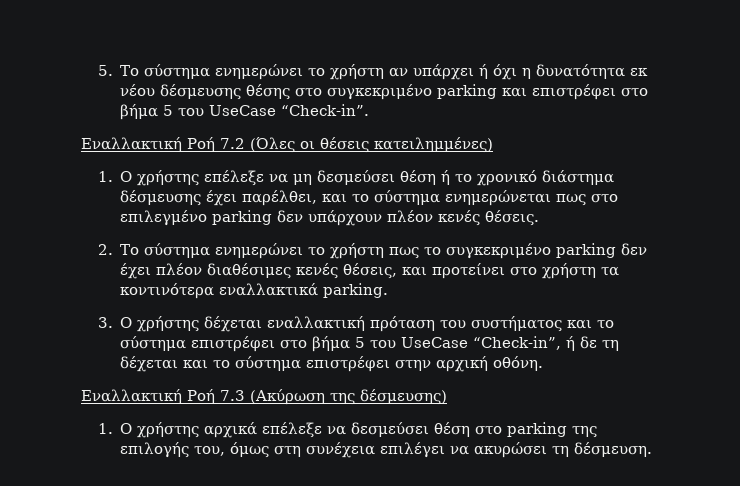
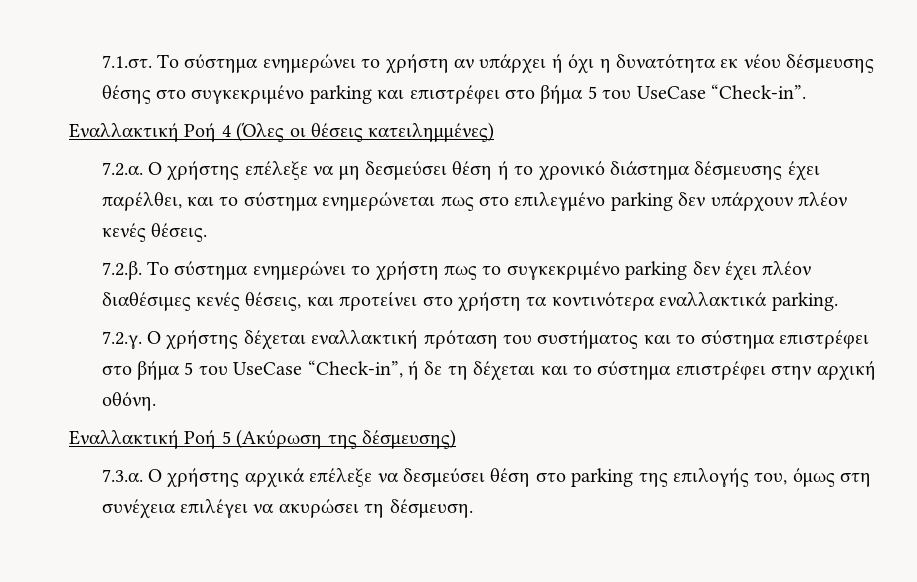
- 5. Το σύστημα ενημερώνει το χρήστη αν υπάρχει ή όχι η δυνατότητα εκ νέου δέσμευσης θέσης στο συγκεκριμένο parking και επιστρέφει στο βήμα 5 του UseCase “Check-in”.
+ 7.1.στ. Το σύστημα ενημερώνει το χρήστη αν υπάρχει ή όχι η δυνατότητα εκ νέου δέσμευσης θέσης στο συγκεκριμένο parking και επιστρέφει στο βήμα 5 του UseCase “Check-in”.
- Εναλλακτική Ροή 7.2 (Όλες οι θέσεις κατειλημμένες)
+ Εναλλακτική Ροή 4 (Όλες οι θέσεις κατειλημμένες)
- 1. Ο χρήστης επέλεξε να μη δεσμεύσει θέση ή το χρονικό διάστημα δέσμευσης έχει παρέλθει, και το σύστημα ενημερώνεται πως στο επιλεγμένο parking δεν υπάρχουν πλέον κενές θέσεις.
+ 7.2.α. Ο χρήστης επέλεξε να μη δεσμεύσει θέση ή το χρονικό διάστημα δέσμευσης έχει παρέλθει, και το σύστημα ενημερώνεται πως στο επιλεγμένο parking δεν υπάρχουν πλέον κενές θέσεις.
- 2. Το σύστημα ενημερώνει το χρήστη πως το συγκεκριμένο parking δεν έχει πλέον διαθέσιμες κενές θέσεις, και προτείνει στο χρήστη τα κοντινότερα εναλλακτικά parking.
+ 7.2.β. Το σύστημα ενημερώνει το χρήστη πως το συγκεκριμένο parking δεν έχει πλέον διαθέσιμες κενές θέσεις, και προτείνει στο χρήστη τα κοντινότερα εναλλακτικά parking.
- 3. Ο χρήστης δέχεται εναλλακτική πρόταση του συστήματος και το σύστημα επιστρέφει στο βήμα 5 του UseCase “Check-in”, ή δε τη δέχεται και το σύστημα επιστρέφει στην αρχική οθόνη.
+ 7.2.γ. Ο χρήστης δέχεται εναλλακτική πρόταση του συστήματος και το σύστημα επιστρέφει στο βήμα 5 του UseCase “Check-in”, ή δε τη δέχεται και το σύστημα επιστρέφει στην αρχική οθόνη.
- Εναλλακτική Ροή 7.3 (Ακύρωση της δέσμευσης)
+ Εναλλακτική Ροή 5 (Ακύρωση της δέσμευσης)
- 1. Ο χρήστης αρχικά επέλεξε να δεσμεύσει θέση στο parking της επιλογής του, όμως στη συνέχεια επιλέγει να ακυρώσει τη δέσμευση.
+ 7.3.α. Ο χρήστης αρχικά επέλεξε να δεσμεύσει θέση στο parking της επιλογής του, όμως στη συνέχεια επιλέγει να ακυρώσει τη δέσμευση.

